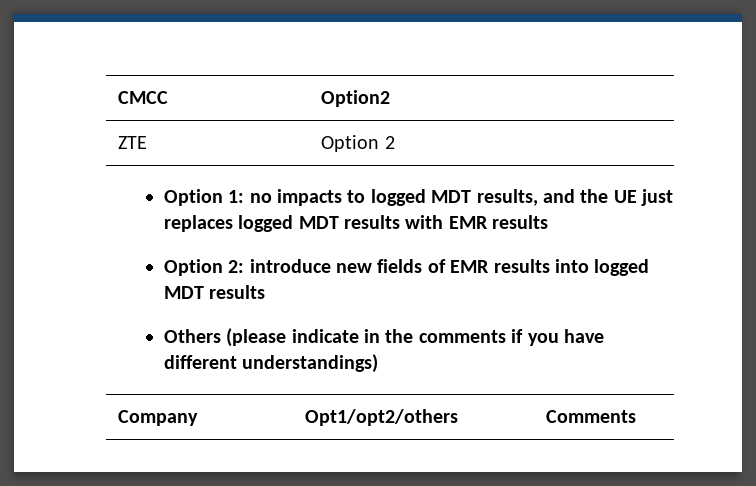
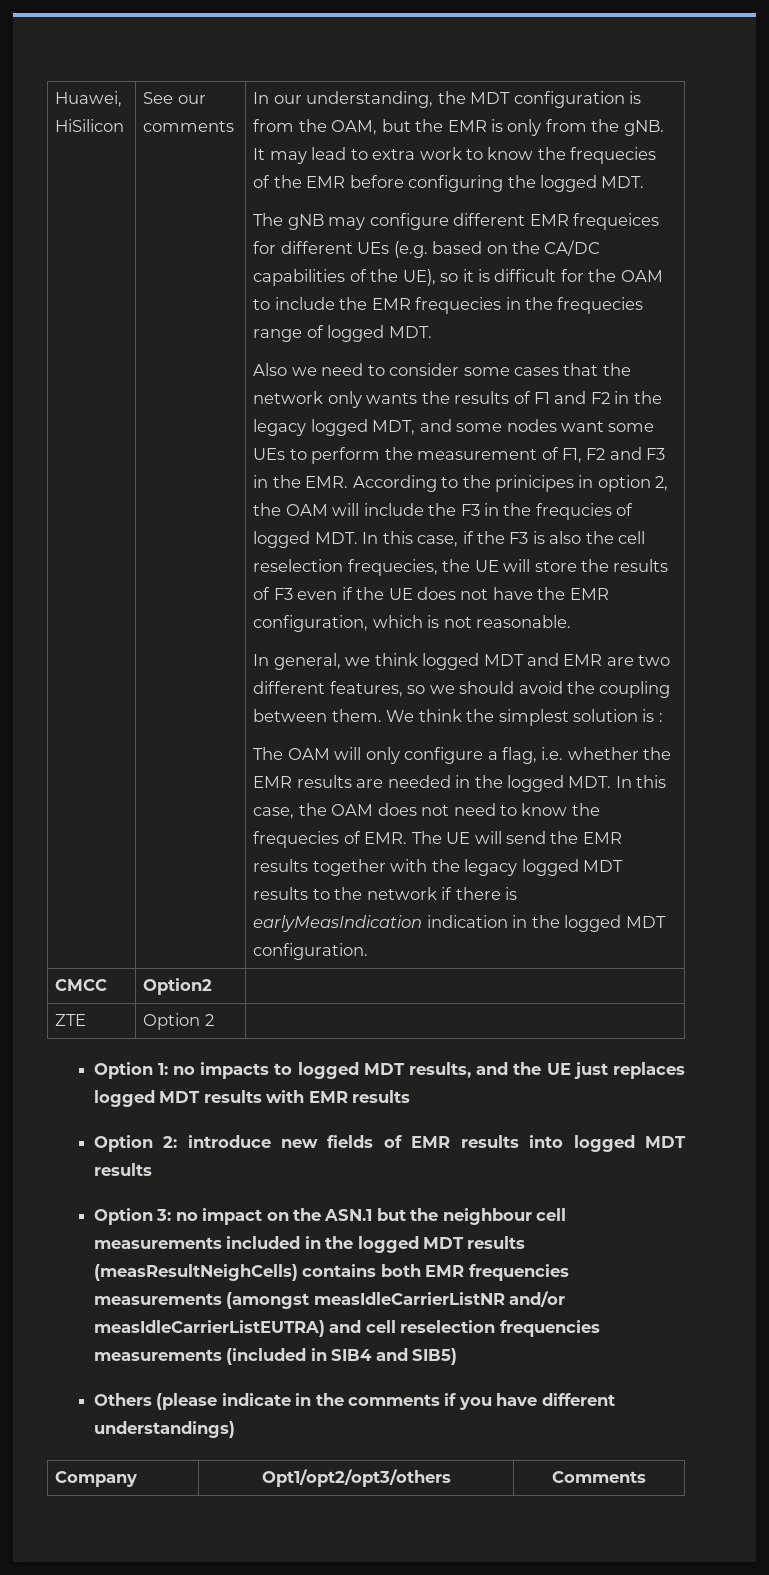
+ Huawei, HiSilicon | See our comments | In our understanding, the MDT configuration is from the OAM, but the EMR is only from the gNB. It may lead to extra work to know the frequecies of the EMR before configuring the logged MDT.
+ The gNB may configure different EMR frequeices for different UEs (e.g. based on the CA/DC capabilities of the UE), so it is difficult for the OAM to include the EMR frequecies in the frequecies range of logged MDT.
+ Also we need to consider some cases that the network only wants the results of F1 and F2 in the legacy logged MDT, and some nodes want some UEs to perform the measurement of F1, F2 and F3 in the EMR. According to the prinicipes in option 2, the OAM will include the F3 in the frequcies of logged MDT. In this case, if the F3 is also the cell reselection frequecies, the UE will store the results of F3 even if the UE does not have the EMR configuration, which is not reasonable.
+ In general, we think logged MDT and EMR are two different features, so we should avoid the coupling between them. We think the simplest solution is :
+ The OAM will only configure a flag, i.e. whether the EMR results are needed in the logged MDT. In this case, the OAM does not need to know the frequecies of EMR. The UE will send the EMR results together with the legacy logged MDT results to the network if there is earlyMeasIndication indication in the logged MDT configuration.
+ Option 3: no impact on the ASN.1 but the neighbour cell measurements included in the logged MDT results (measResultNeighCells) contains both EMR frequencies measurements (amongst measIdleCarrierListNR and/or measIdleCarrierListEUTRA) and cell reselection frequencies measurements (included in SIB4 and SIB5)
- Company | Opt1/opt2/others | Comments
+ Company | Opt1/opt2/opt3/others | Comments

